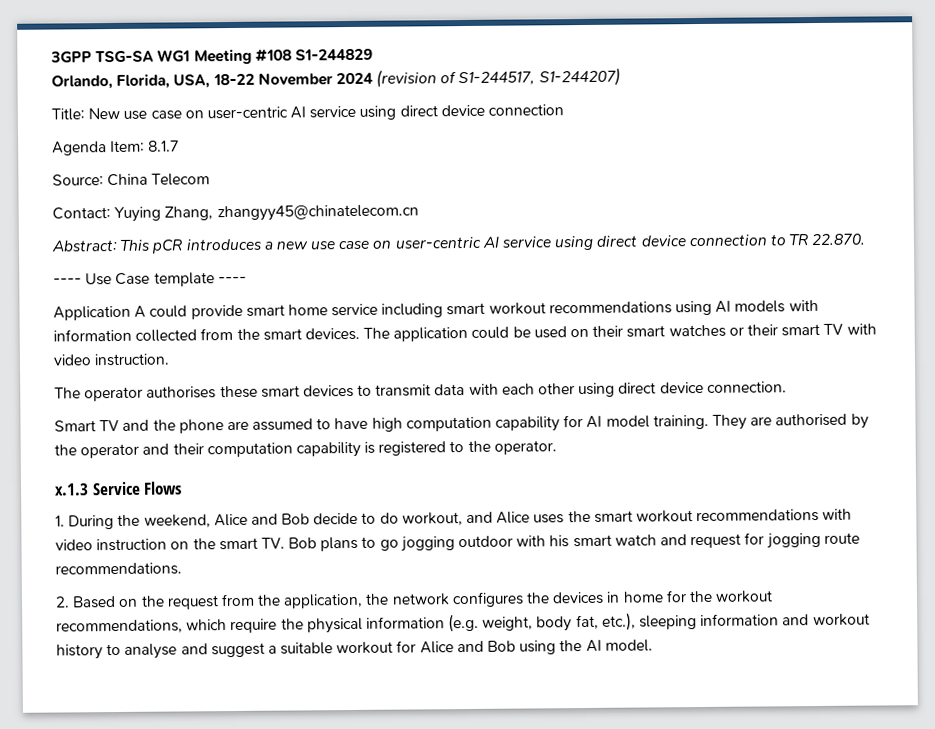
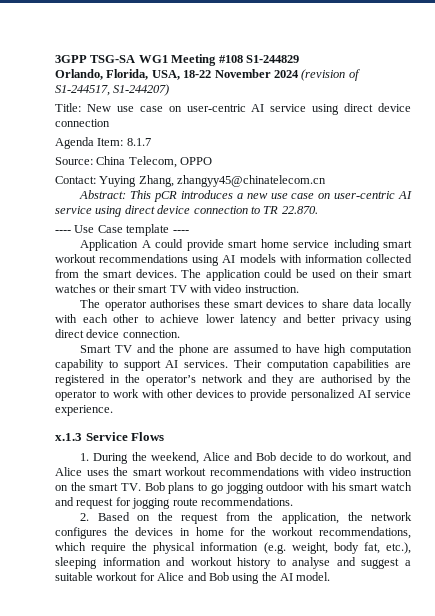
- Source: China Telecom
+ Source: China Telecom, OPPO
- The operator authorises these smart devices to transmit data with each other using direct device connection.
+ The operator authorises these smart devices to share data locally with each other to achieve lower latency and better privacy using direct device connection.
- Smart TV and the phone are assumed to have high computation capability for AI model training. They are authorised by the operator and their computation capability is registered to the operator.
+ Smart TV and the phone are assumed to have high computation capability to support AI services. Their computation capabilities are registered in the operator’s network and they are authorised by the operator to work with other devices to provide personalized AI service experience.

